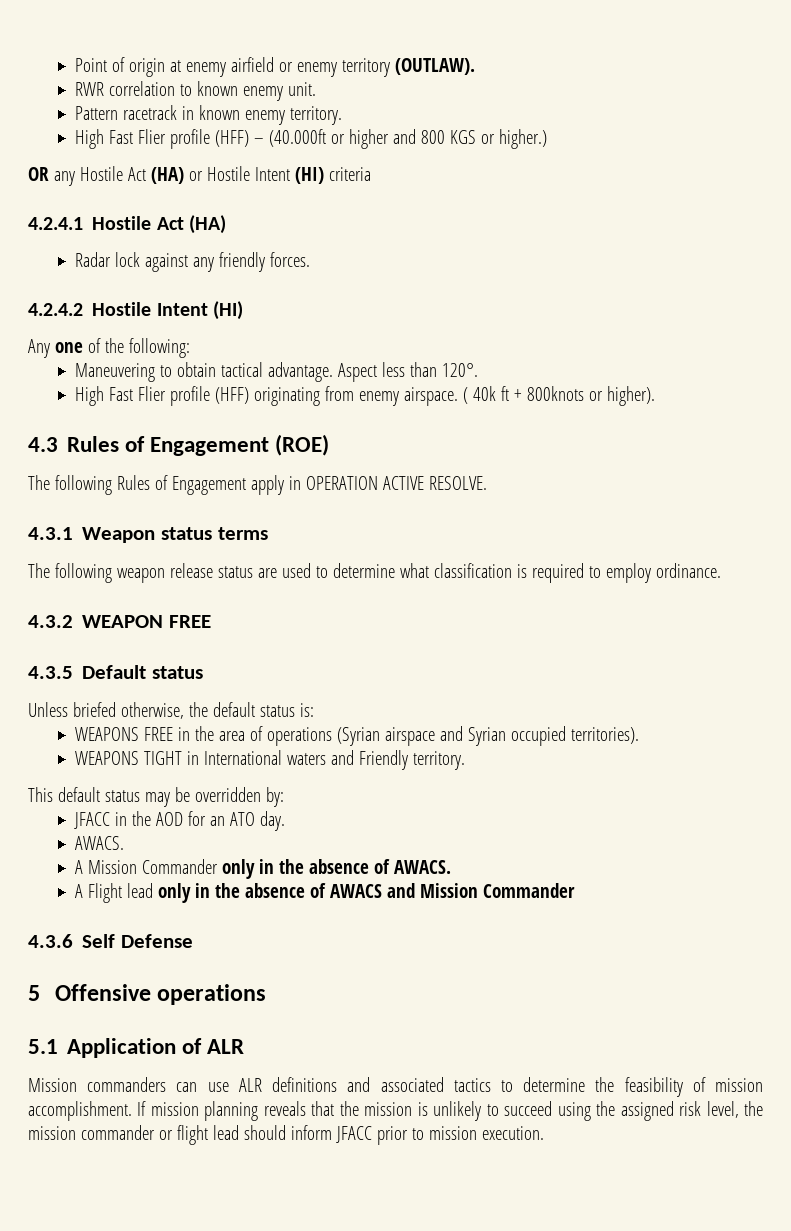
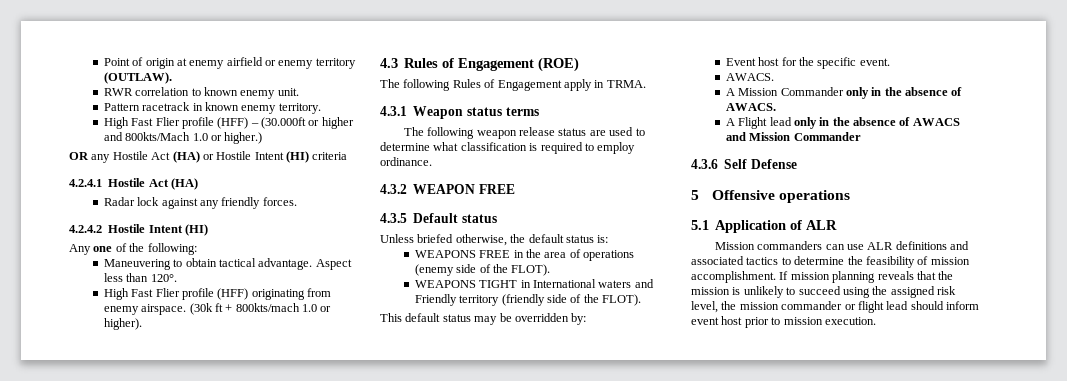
- High Fast Flier profile (HFF) – (40.000ft or higher and 800 KGS or higher.)
+ High Fast Flier profile (HFF) – (30.000ft or higher and 800kts/Mach 1.0 or higher.)
- ( 40k ft + 800knots or higher).
+ (30k ft + 800kts/mach 1.0 or higher).
- The following Rules of Engagement apply in OPERATION ACTIVE RESOLVE.
+ The following Rules of Engagement apply in TRMA.
- WEAPONS FREE in the area of operations (Syrian airspace and Syrian occupied territories).
+ WEAPONS FREE in the area of operations (enemy side of the FLOT).
- WEAPONS TIGHT in International waters and Friendly territory.
+ WEAPONS TIGHT in International waters and Friendly territory (friendly side of the FLOT).
- JFACC in the AOD for an ATO day.
+ Event host for the specific event.
- If mission planning reveals that the mission is unlikely to succeed using the assigned risk level, the mission commander or flight lead should inform JFACC prior to mission execution.
+ If mission planning reveals that the mission is unlikely to succeed using the assigned risk level, the mission commander or flight lead should inform event host prior to mission execution.

